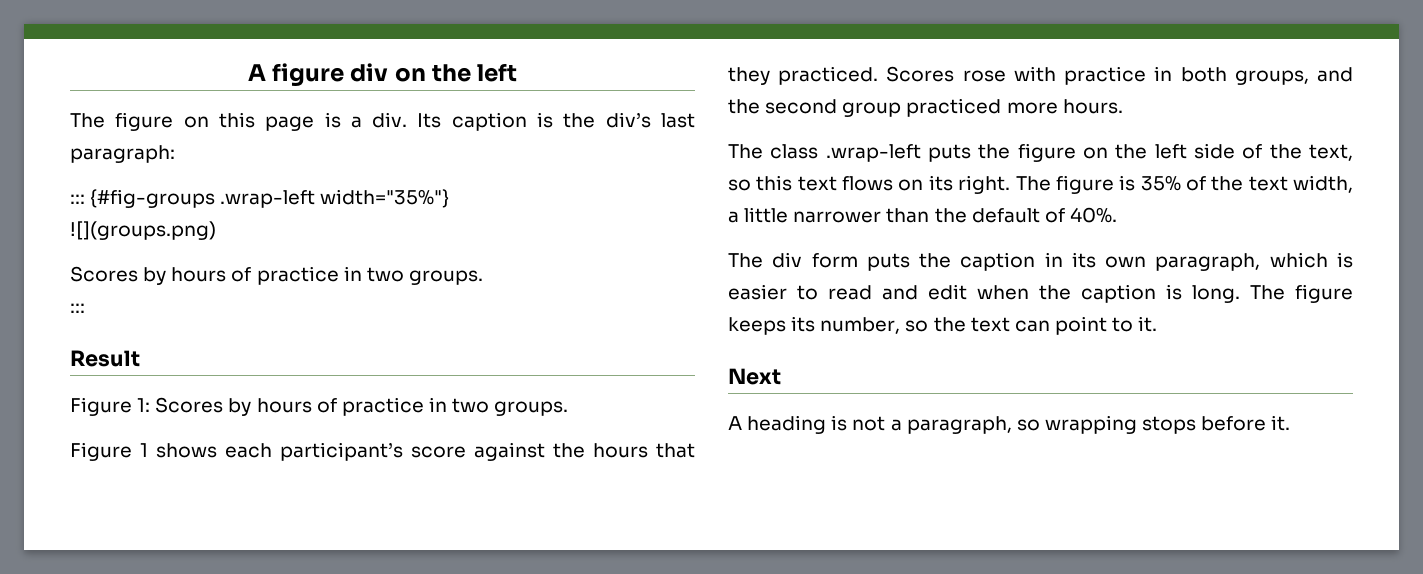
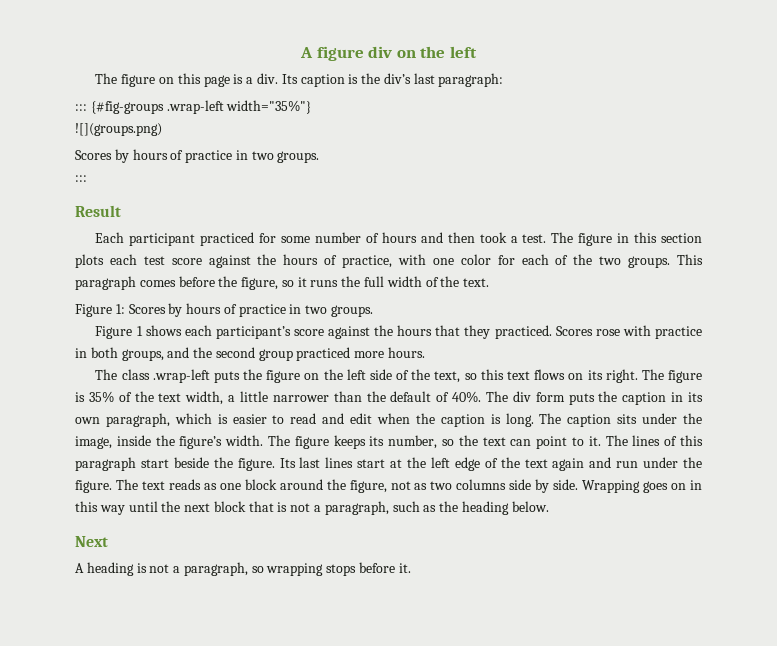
+ Each participant practiced for some number of hours and then took a test. The figure in this section plots each test score against the hours of practice, with one color for each of the two groups. This paragraph comes before the figure, so it runs the full width of the text.
- The figure is 35% of the text width, a little narrower than the default of 40%.
- The div form puts the caption in its own paragraph, which is easier to read and edit when the caption is long.
+ The figure is 35% of the text width, a little narrower than the default of 40%. The div form puts the caption in its own paragraph, which is easier to read and edit when the caption is long.
- The figure keeps its number, so the text can point to it.
+ The caption sits under the image, inside the figure’s width. The figure keeps its number, so the text can point to it. The lines of this paragraph start beside the figure. Its last lines start at the left edge of the text again and run under the figure. The text reads as one block around the figure, not as two columns side by side. Wrapping goes on in this way until the next block that is not a paragraph, such as the heading below.

